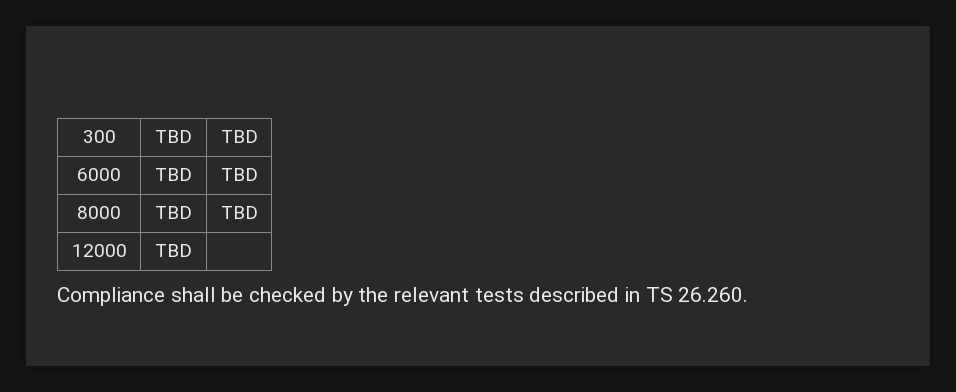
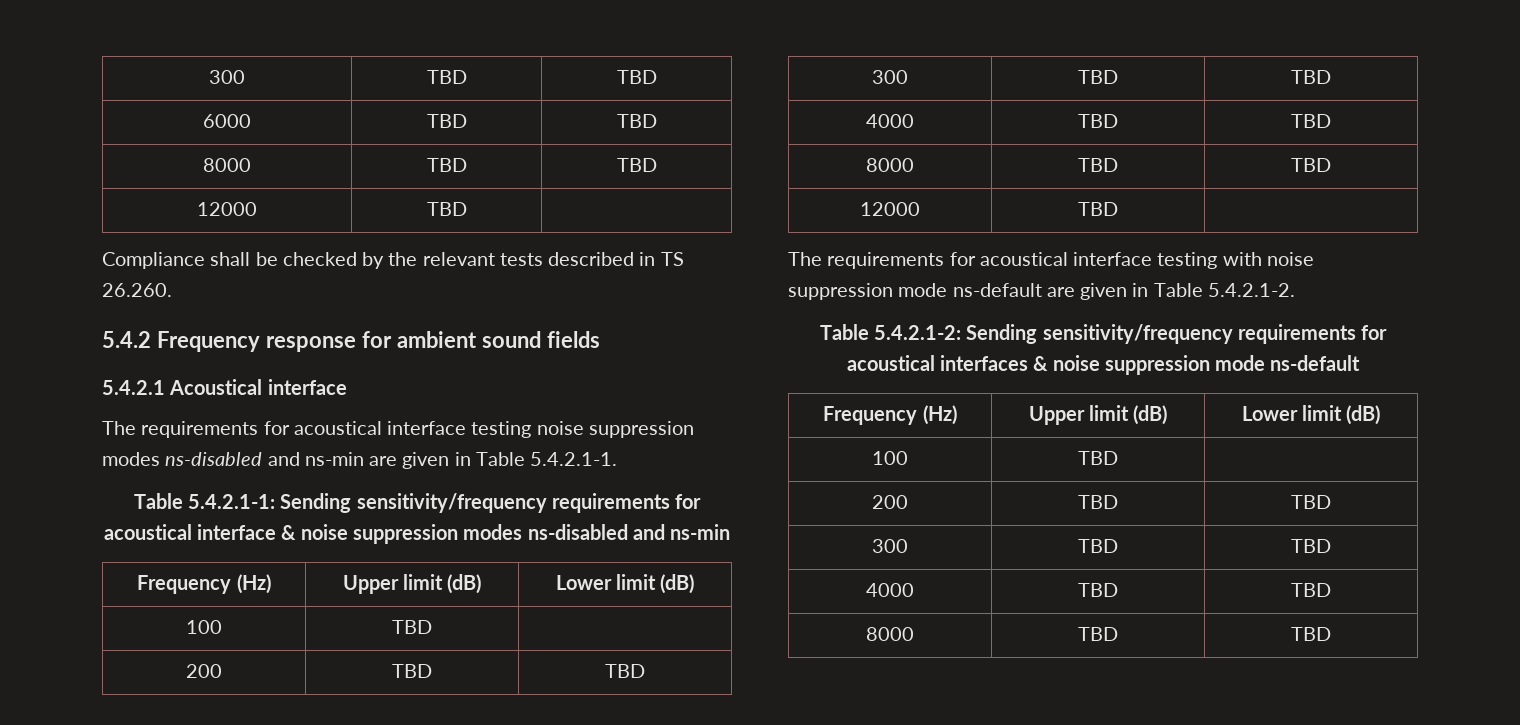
+ 5.4.2 Frequency response for ambient sound fields
+ 5.4.2.1 Acoustical interface
+ The requirements for acoustical interface testing noise suppression modes ns-disabled and ns-min are given in Table 5.4.2.1-1.
+ Table 5.4.2.1-1: Sending sensitivity/frequency requirements for acoustical interface & noise suppression modes ns-disabled and ns-min
+ Frequency (Hz) | Upper limit (dB) | Lower limit (dB)
+ 100 | TBD |
+ 200 | TBD | TBD
+ 300 | TBD | TBD
+ 4000 | TBD | TBD
+ 8000 | TBD | TBD
+ 12000 | TBD |
+ The requirements for acoustical interface testing with noise suppression mode ns-default are given in Table 5.4.2.1-2.
+ Table 5.4.2.1-2: Sending sensitivity/frequency requirements for acoustical interfaces & noise suppression mode ns-default
+ Frequency (Hz) | Upper limit (dB) | Lower limit (dB)
+ 100 | TBD |
+ 200 | TBD | TBD
+ 300 | TBD | TBD
+ 4000 | TBD | TBD
+ 8000 | TBD | TBD

